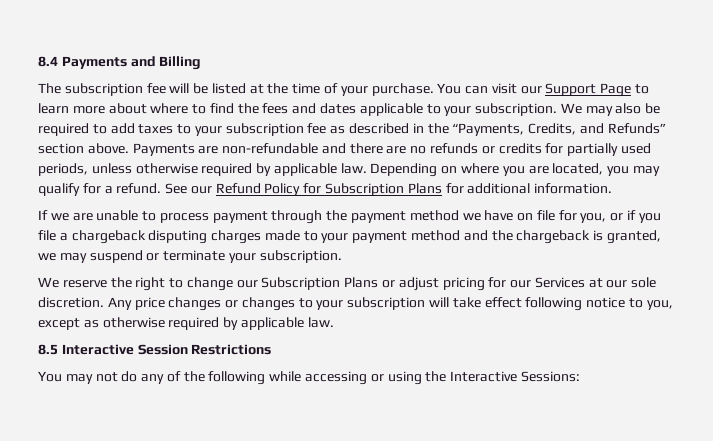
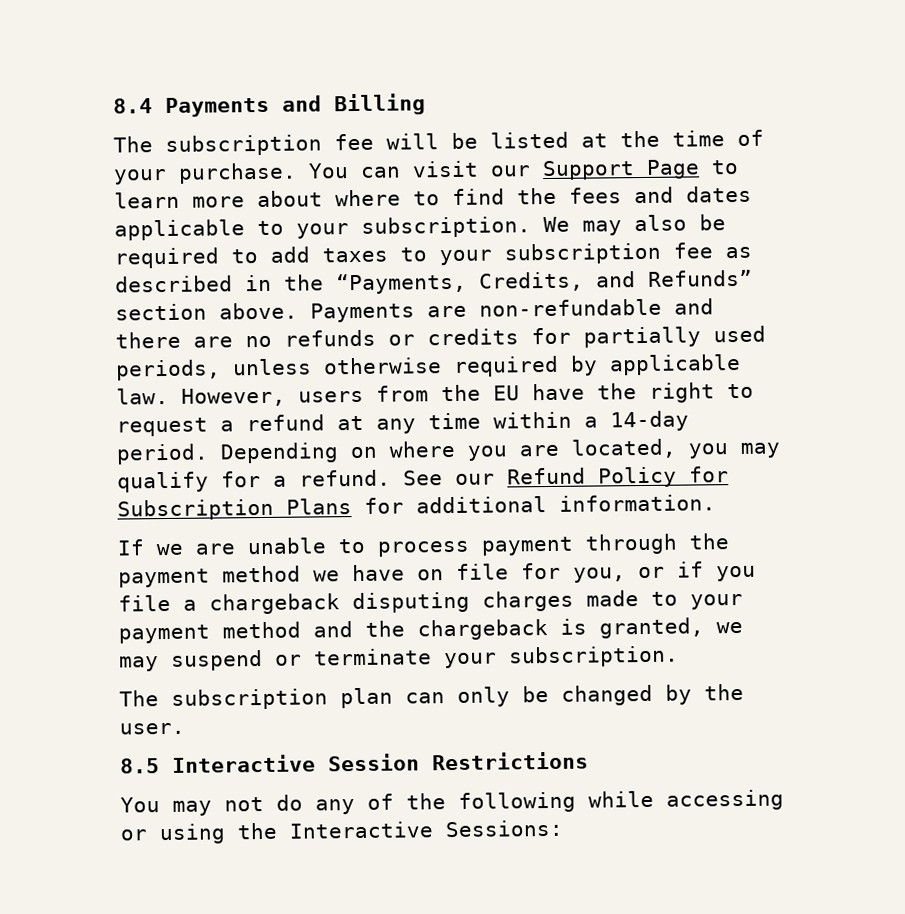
+ However, users from the EU have the right to request a refund at any time within a 14-day period.
- We reserve the right to change our Subscription Plans or adjust pricing for our Services at our sole discretion. Any price changes or changes to your subscription will take effect following notice to you, except as otherwise required by applicable law.
+ The subscription plan can only be changed by the user.

